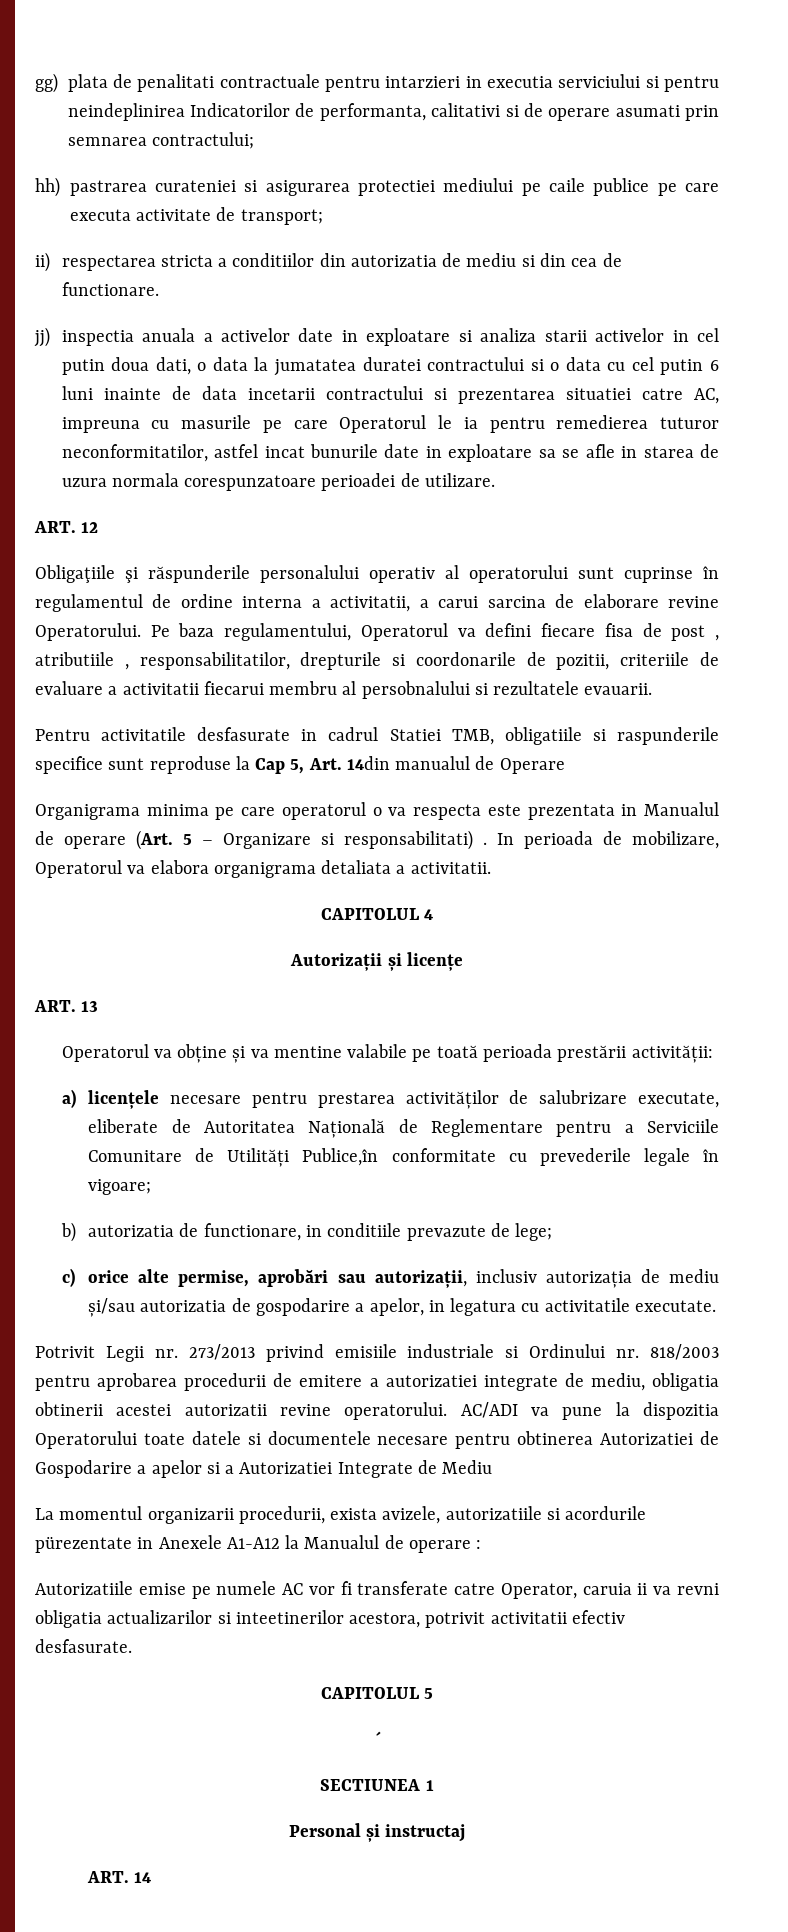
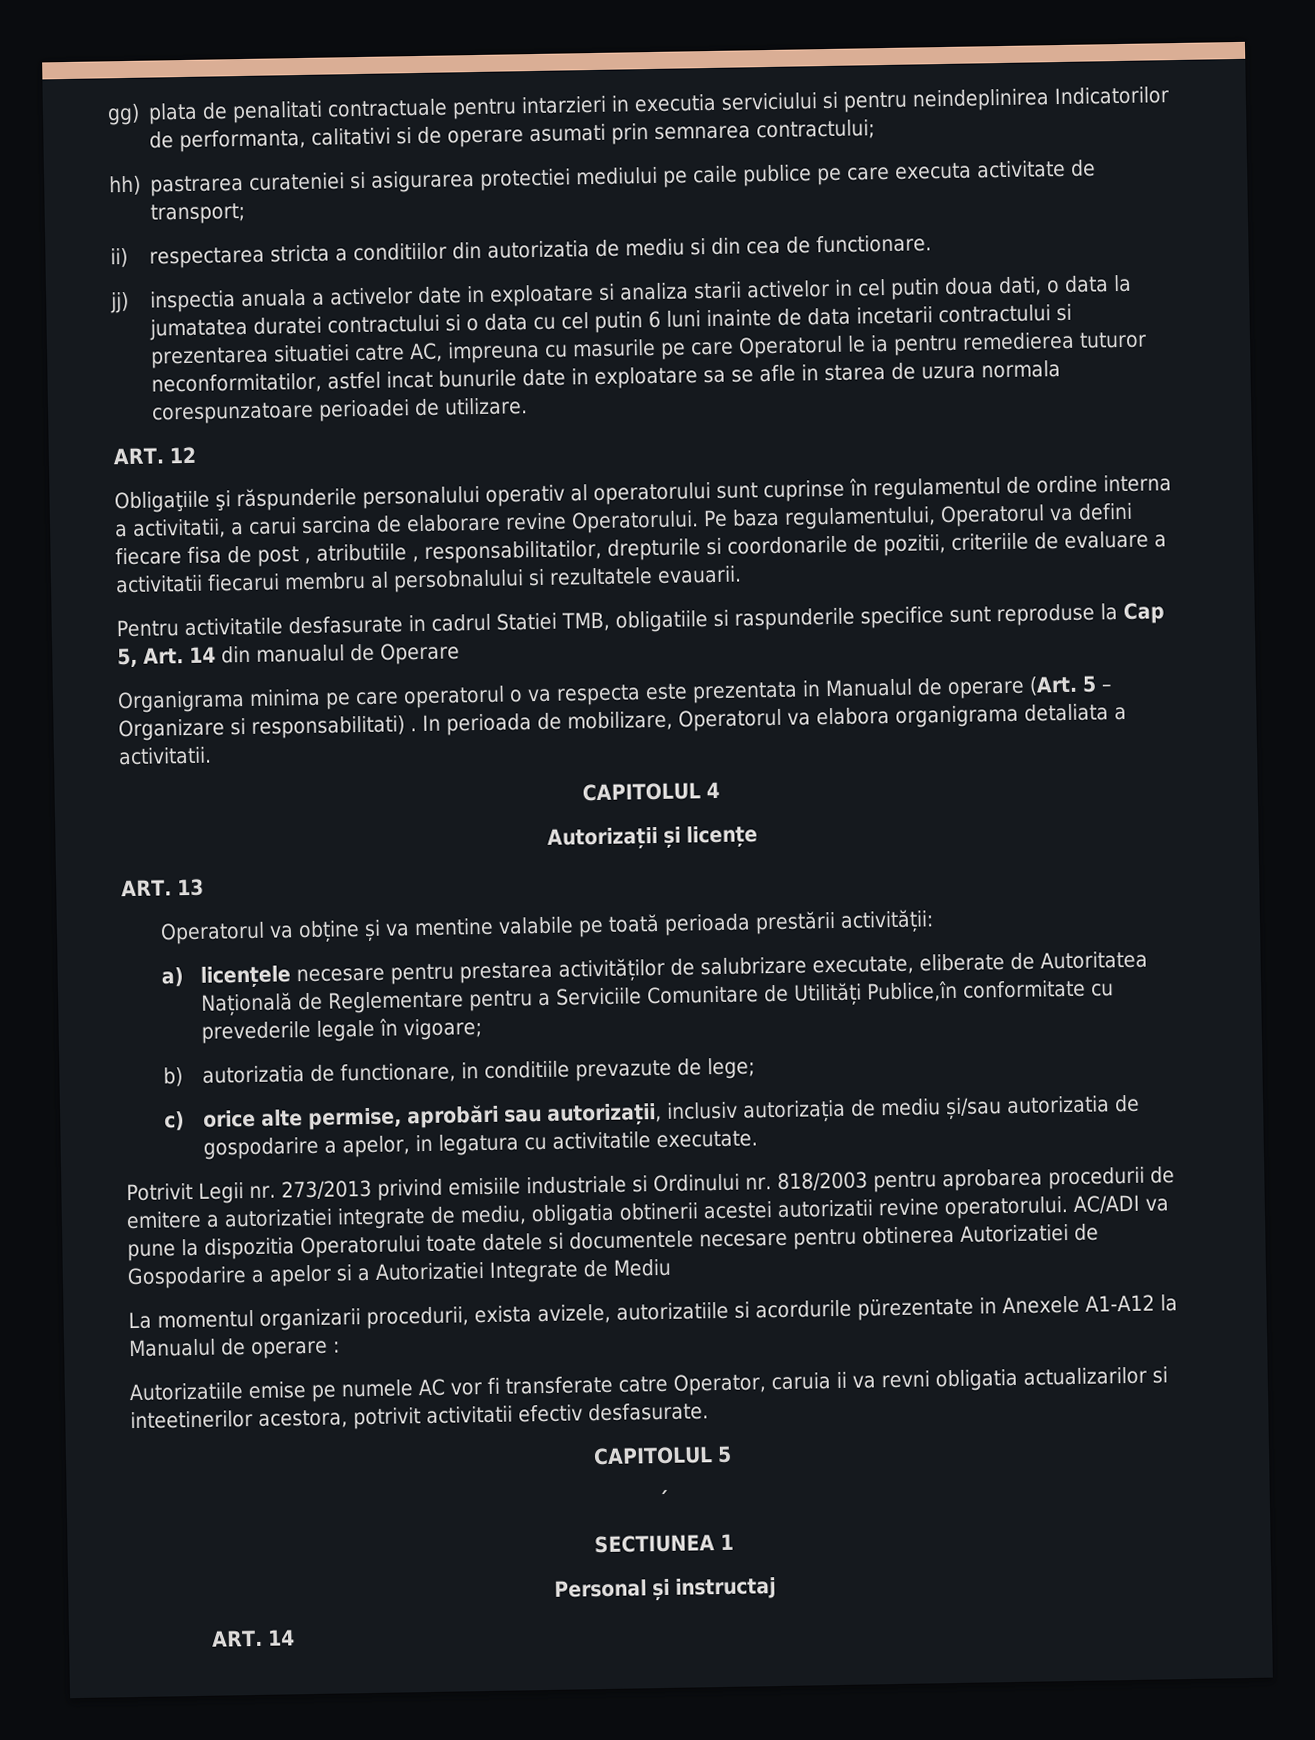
- Pentru activitatile desfasurate in cadrul Statiei TMB, obligatiile si raspunderile specifice sunt reproduse la Cap 5, Art. 14din manualul de Operare
+ Pentru activitatile desfasurate in cadrul Statiei TMB, obligatiile si raspunderile specifice sunt reproduse la Cap 5, Art. 14 din manualul de Operare

